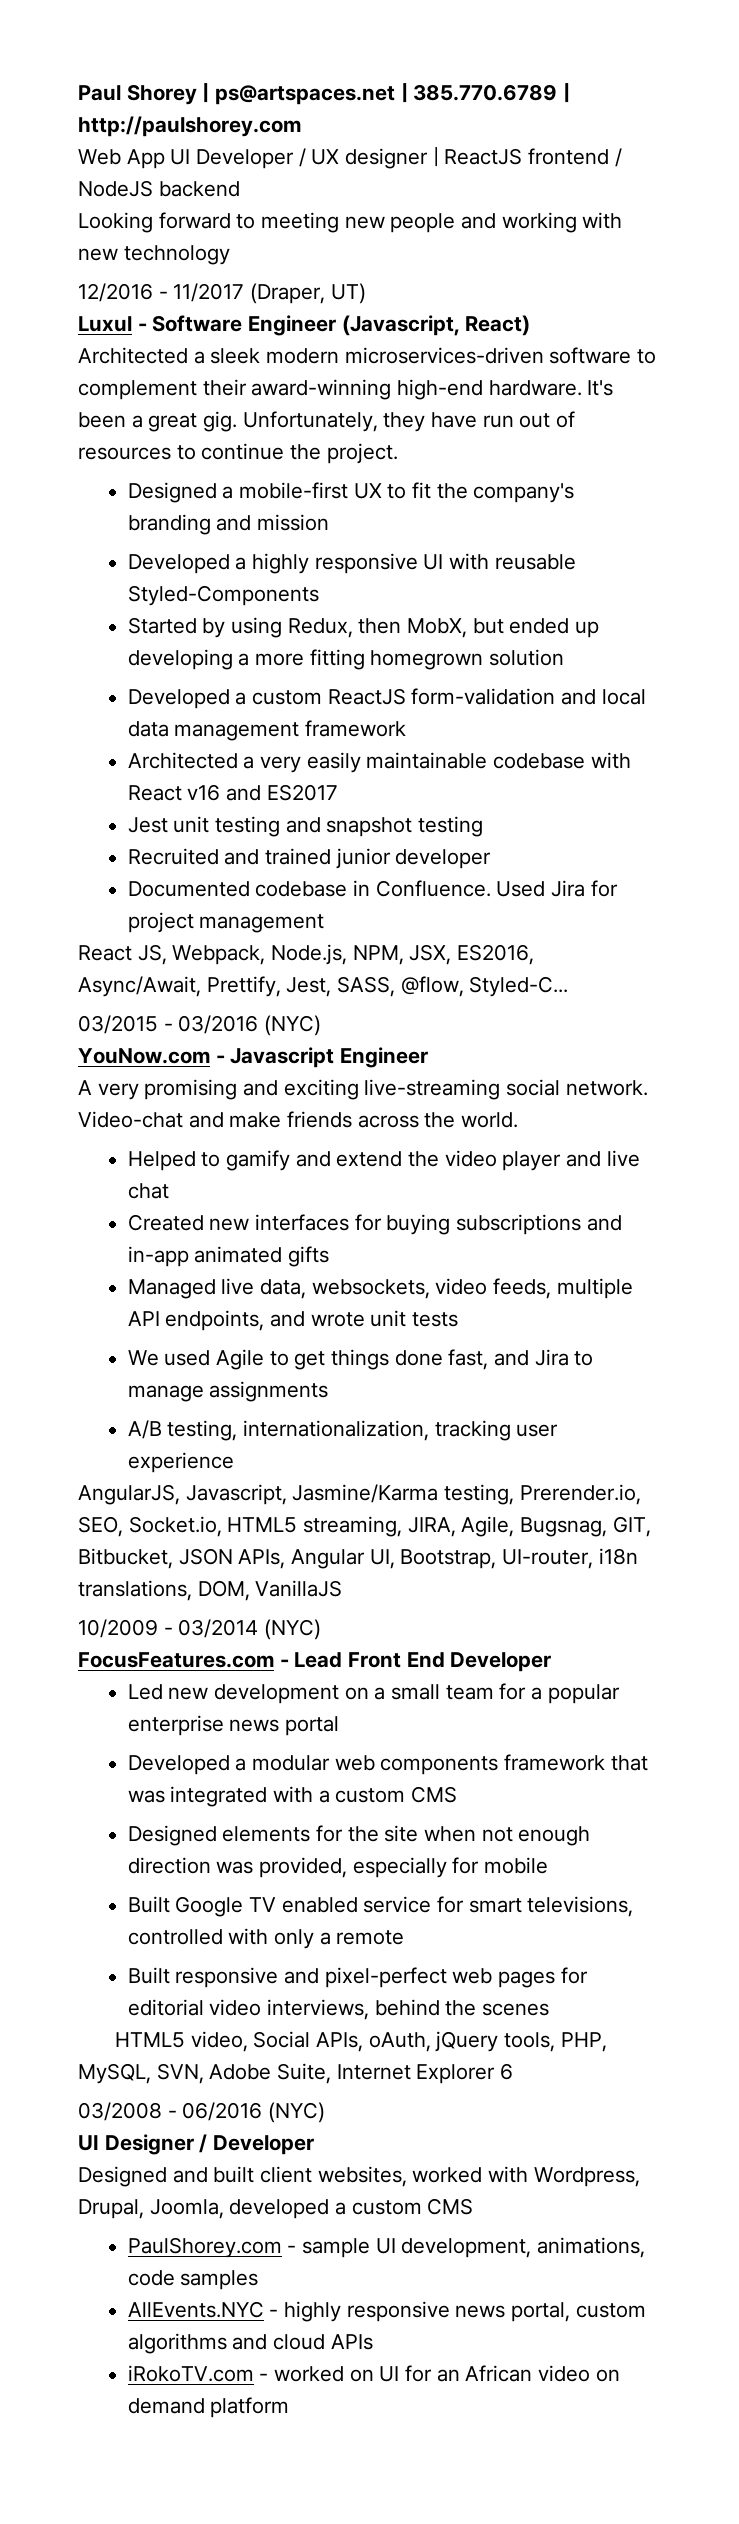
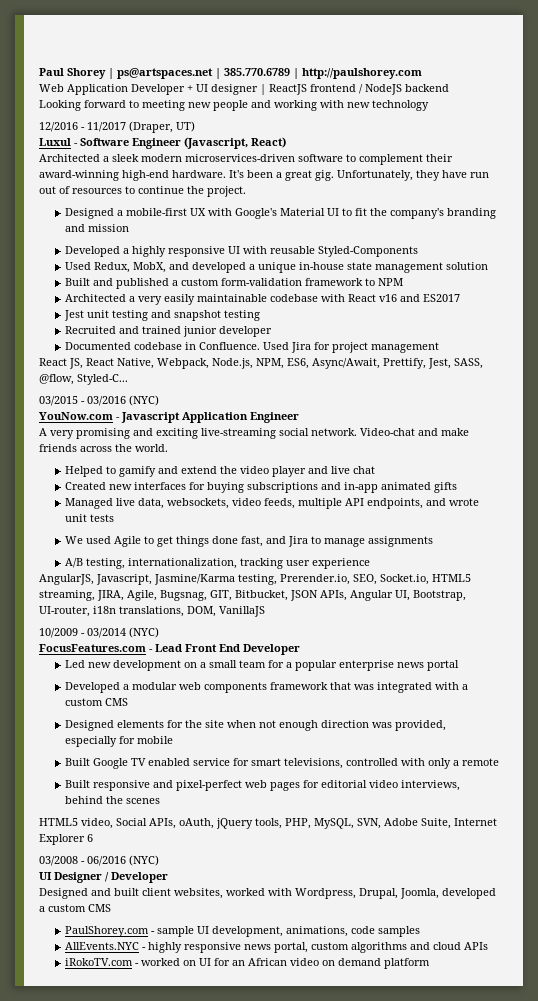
- Web App UI Developer / UX designer | ReactJS frontend / NodeJS backend
+ Web Application Developer + UI designer | ReactJS frontend / NodeJS backend
- Designed a mobile-first UX to fit the company's branding and mission
+ Designed a mobile-first UX with Google's Material UI to fit the company's branding and mission
- Started by using Redux, then MobX, but ended up developing a more fitting homegrown solution
- Developed a custom ReactJS form-validation and local data management framework
+ Used Redux, MobX, and developed a unique in-house state management solution
+ Built and published a custom form-validation framework to NPM
- React JS, Webpack, Node.js, NPM, JSX, ES2016, Async/Await, Prettify, Jest, SASS, @flow, Styled-C...
+ React JS, React Native, Webpack, Node.js, NPM, ES6, Async/Await, Prettify, Jest, SASS, @flow, Styled-C...
- YouNow.com - Javascript Engineer
+ YouNow.com - Javascript Application Engineer

